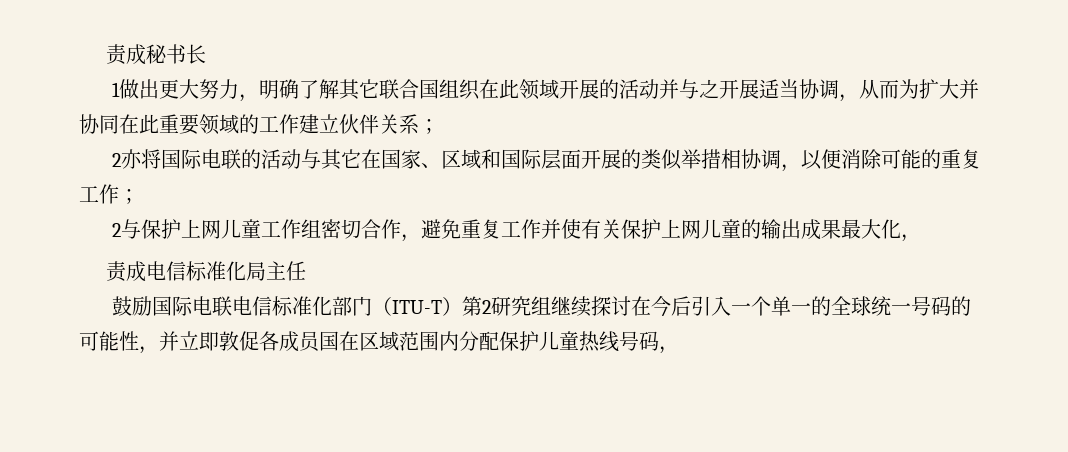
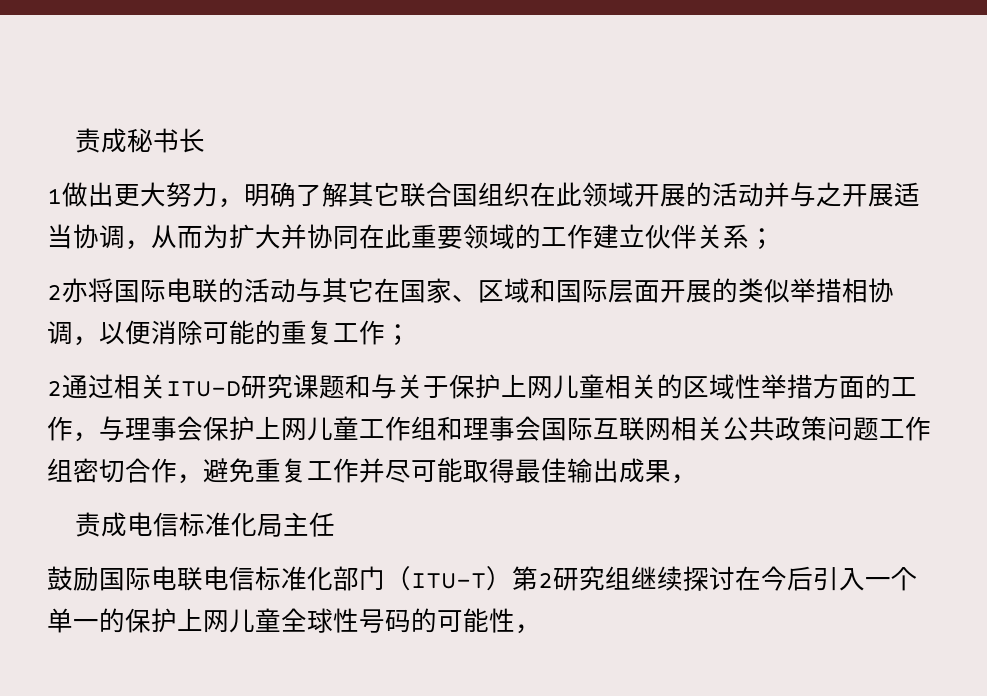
- 2与保护上网儿童工作组密切合作，避免重复工作并使有关保护上网儿童的输出成果最大化，
+ 2通过相关ITU-D研究课题和与关于保护上网儿童相关的区域性举措方面的工作，与理事会保护上网儿童工作组和理事会国际互联网相关公共政策问题工作组密切合作，避免重复工作并尽可能取得最佳输出成果，
- 鼓励国际电联电信标准化部门（ITU-T）第2研究组继续探讨在今后引入一个单一的全球统一号码的可能性，并立即敦促各成员国在区域范围内分配保护儿童热线号码，
+ 鼓励国际电联电信标准化部门（ITU-T）第2研究组继续探讨在今后引入一个单一的保护上网儿童全球性号码的可能性，

